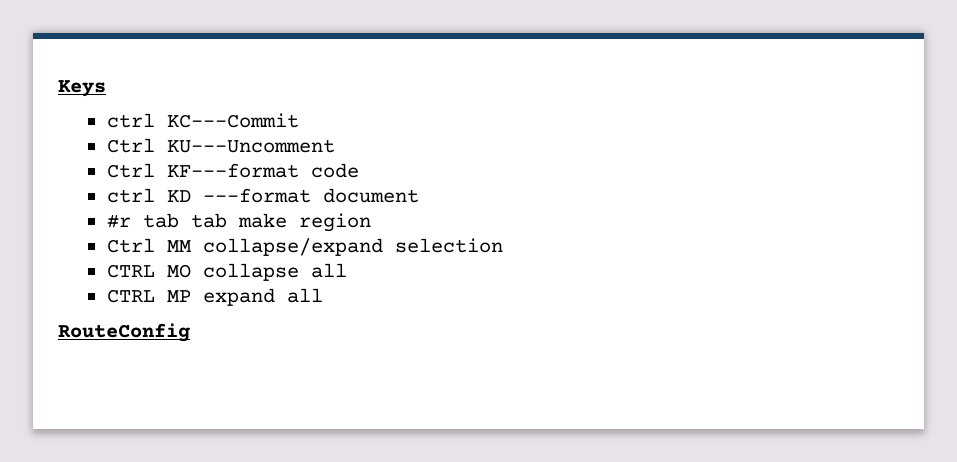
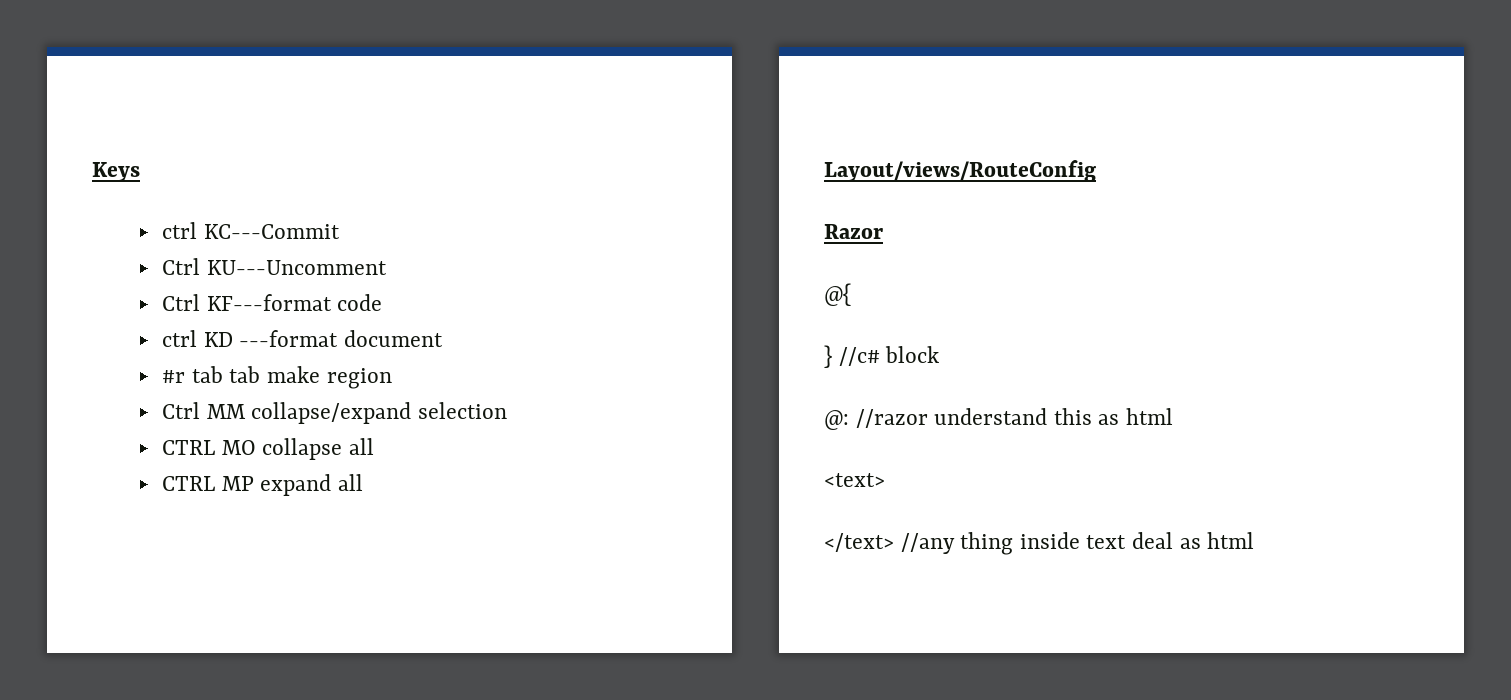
- RouteConfig
+ Layout/views/RouteConfig
+ Razor
+ @{
+ } //c# block
+ @: //razor understand this as html
+ <text>
+ </text> //any thing inside text deal as html

